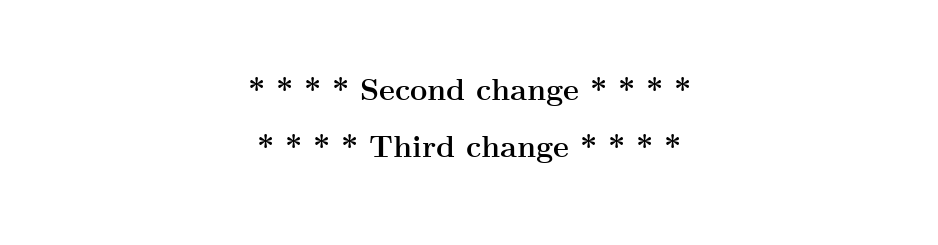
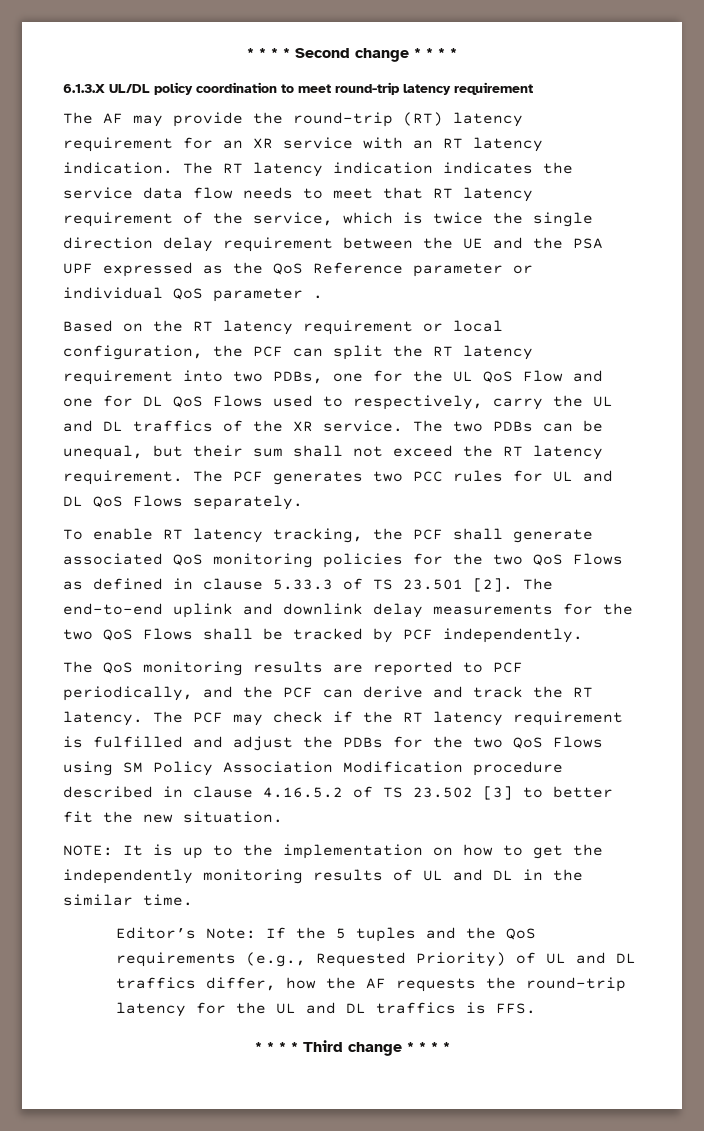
+ 6.1.3.X UL/DL policy coordination to meet round-trip latency requirement
+ The AF may provide the round-trip (RT) latency requirement for an XR service with an RT latency indication. The RT latency indication indicates the service data flow needs to meet that RT latency requirement of the service, which is twice the single direction delay requirement between the UE and the PSA UPF expressed as the QoS Reference parameter or individual QoS parameter .
+ Based on the RT latency requirement or local configuration, the PCF can split the RT latency requirement into two PDBs, one for the UL QoS Flow and one for DL QoS Flows used to respectively, carry the UL and DL traffics of the XR service. The two PDBs can be unequal, but their sum shall not exceed the RT latency requirement. The PCF generates two PCC rules for UL and DL QoS Flows separately.
+ To enable RT latency tracking, the PCF shall generate associated QoS monitoring policies for the two QoS Flows as defined in clause 5.33.3 of TS 23.501 [2]. The end-to-end uplink and downlink delay measurements for the two QoS Flows shall be tracked by PCF independently.
+ The QoS monitoring results are reported to PCF periodically, and the PCF can derive and track the RT latency. The PCF may check if the RT latency requirement is fulfilled and adjust the PDBs for the two QoS Flows using SM Policy Association Modification procedure described in clause 4.16.5.2 of TS 23.502 [3] to better fit the new situation.
+ NOTE: It is up to the implementation on how to get the independently monitoring results of UL and DL in the similar time.
+ Editor’s Note: If the 5 tuples and the QoS requirements (e.g., Requested Priority) of UL and DL traffics differ, how the AF requests the round-trip latency for the UL and DL traffics is FFS.

